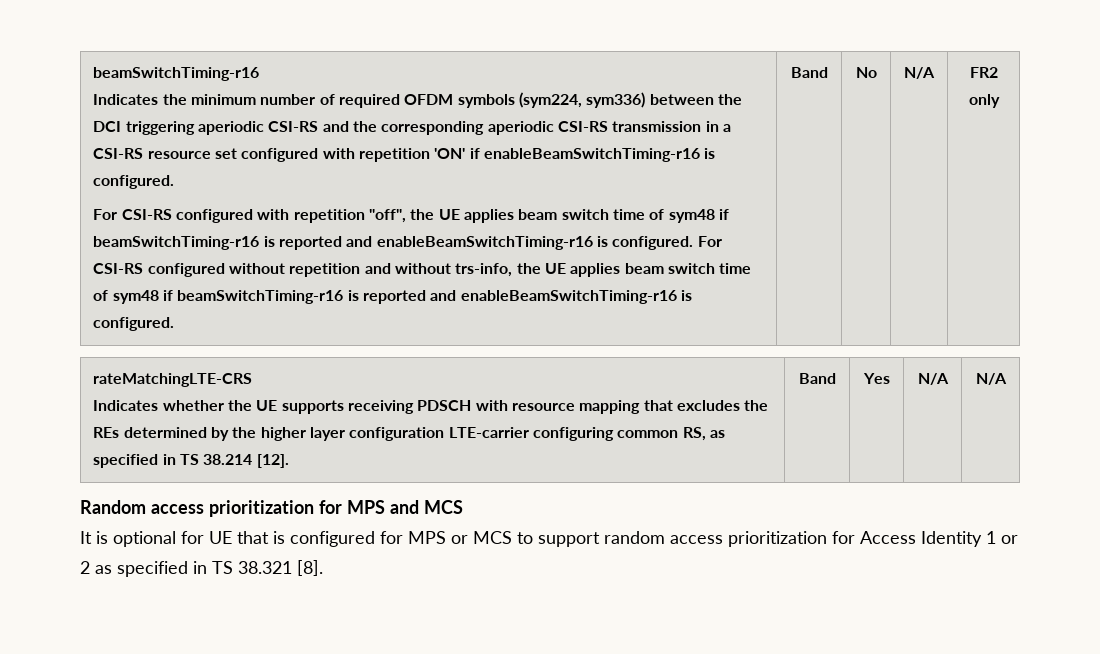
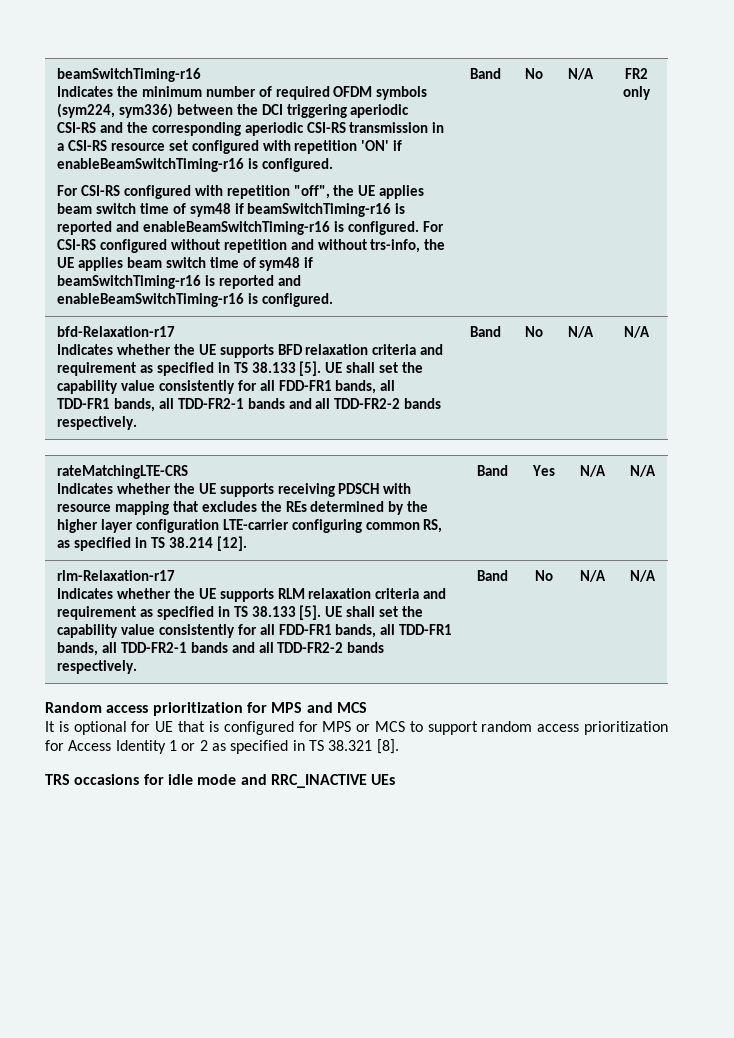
+ bfd-Relaxation-r17
+ Indicates whether the UE supports BFD relaxation criteria and requirement as specified in TS 38.133 [5]. UE shall set the capability value consistently for all FDD-FR1 bands, all TDD-FR1 bands, all TDD-FR2-1 bands and all TDD-FR2-2 bands respectively. | Band | No | N/A | N/A
+ rlm-Relaxation-r17
+ Indicates whether the UE supports RLM relaxation criteria and requirement as specified in TS 38.133 [5]. UE shall set the capability value consistently for all FDD-FR1 bands, all TDD-FR1 bands, all TDD-FR2-1 bands and all TDD-FR2-2 bands respectively. | Band | No | N/A | N/A
+ TRS occasions for idle mode and RRC_INACTIVE UEs

